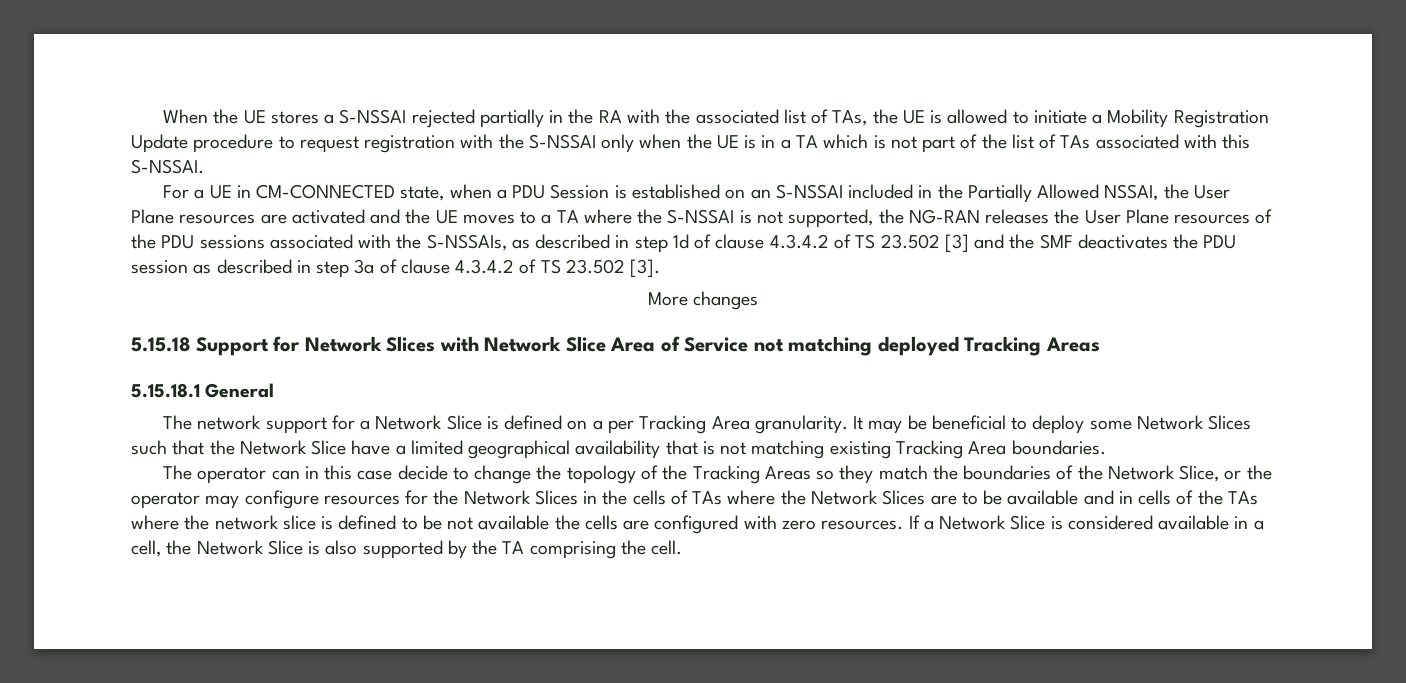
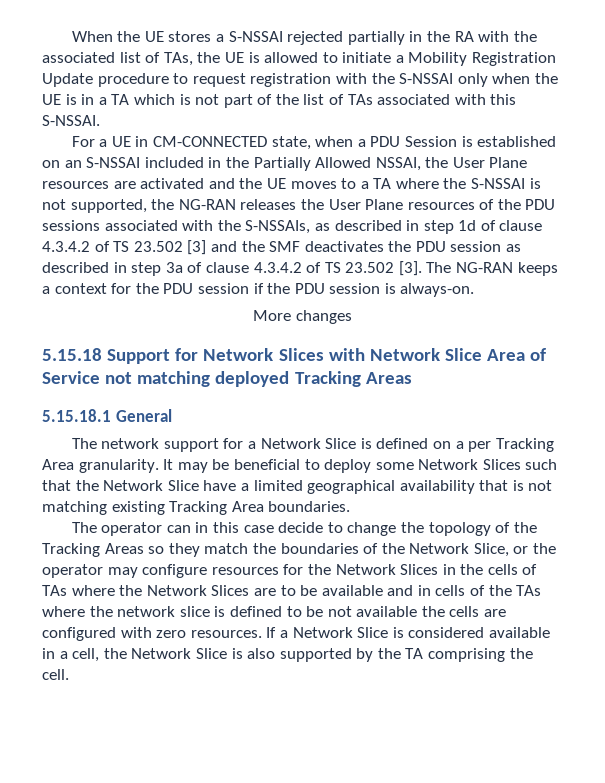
+ The NG-RAN keeps a context for the PDU session if the PDU session is always-on.

